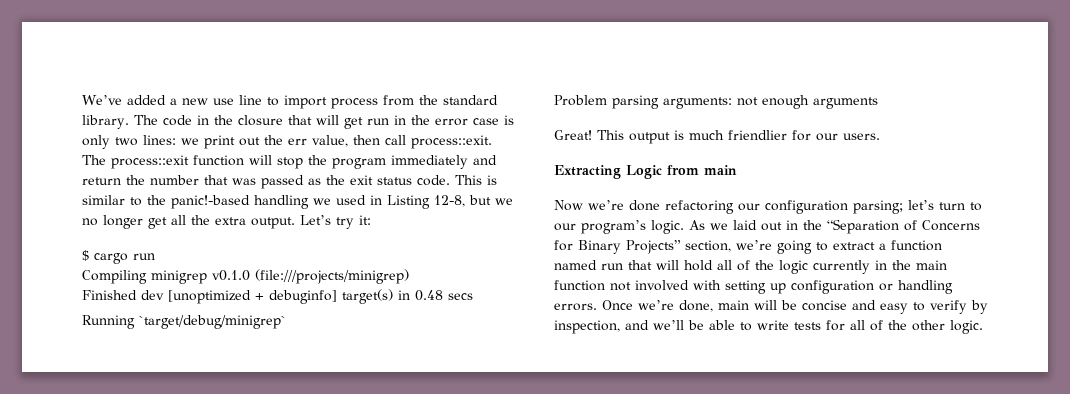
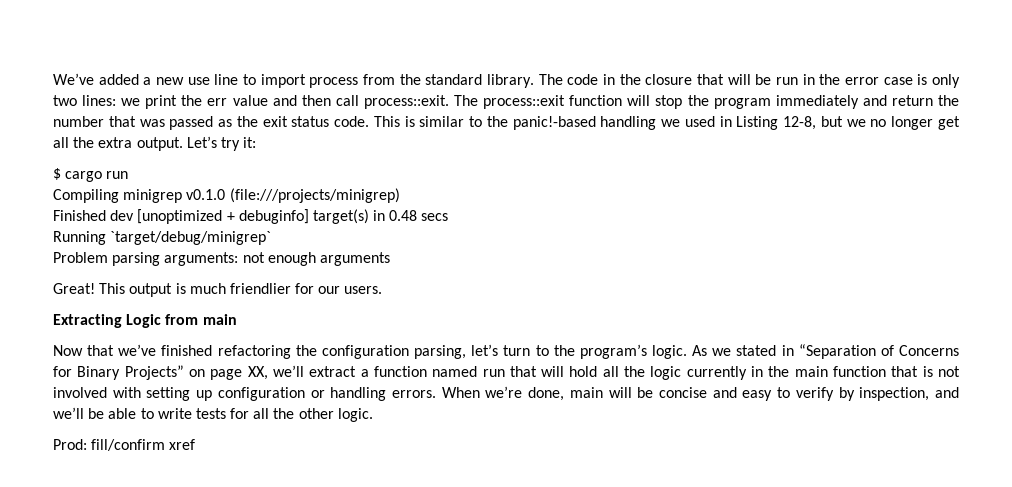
- The code in the closure that will get run in the error case is only two lines: we print out the err value, then call process::exit.
+ The code in the closure that will be run in the error case is only two lines: we print the err value and then call process::exit.
- Now we’re done refactoring our configuration parsing; let’s turn to our program’s logic.
+ Now that we’ve finished refactoring the configuration parsing, let’s turn to the program’s logic.
- As we laid out in the “Separation of Concerns for Binary Projects” section, we’re going to extract a function named run that will hold all of the logic currently in the main function not involved with setting up configuration or handling errors.
+ As we stated in “Separation of Concerns for Binary Projects” on page XX, we’ll extract a function named run that will hold all the logic currently in the main function that is not involved with setting up configuration or handling errors.
- Once we’re done, main will be concise and easy to verify by inspection, and we’ll be able to write tests for all of the other logic.
+ When we’re done, main will be concise and easy to verify by inspection, and we’ll be able to write tests for all the other logic.
+ Prod: fill/confirm xref

